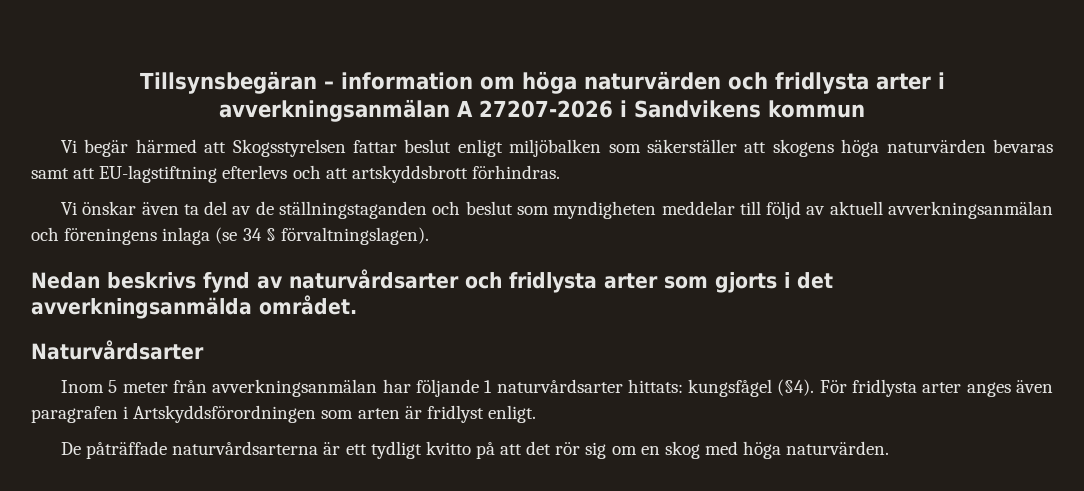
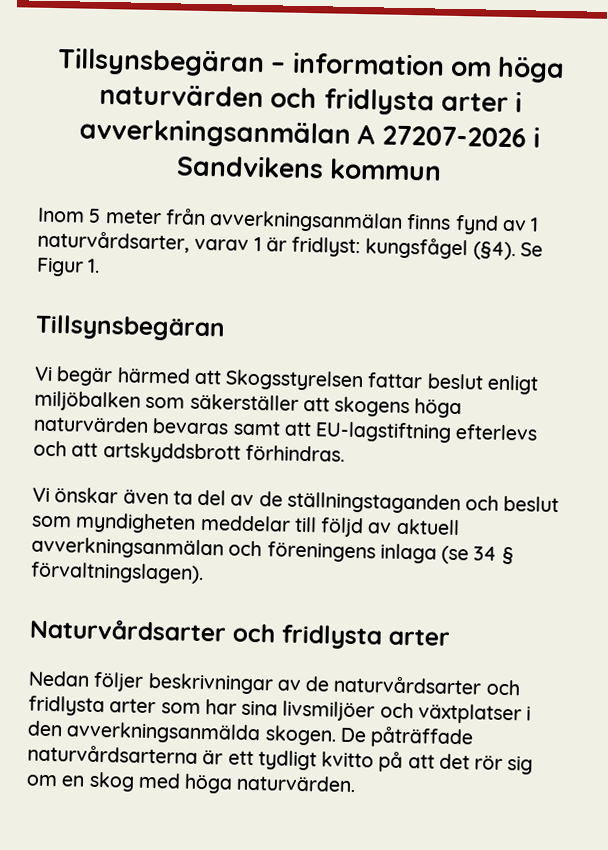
+ Inom 5 meter från avverkningsanmälan finns fynd av 1 naturvårdsarter, varav 1 är fridlyst: kungsfågel (§4). Se Figur 1.
+ Tillsynsbegäran
- Nedan beskrivs fynd av naturvårdsarter och fridlysta arter som gjorts i det avverkningsanmälda området.
- Naturvårdsarter
- Inom 5 meter från avverkningsanmälan har följande 1 naturvårdsarter hittats: kungsfågel (§4). För fridlysta arter anges även paragrafen i Artskyddsförordningen som arten är fridlyst enligt.
- De påträffade naturvårdsarterna är ett tydligt kvitto på att det rör sig om en skog med höga naturvärden.
+ Naturvårdsarter och fridlysta arter
+ Nedan följer beskrivningar av de naturvårdsarter och fridlysta arter som har sina livsmiljöer och växtplatser i den avverkningsanmälda skogen. De påträffade naturvårdsarterna är ett tydligt kvitto på att det rör sig om en skog med höga naturvärden.

